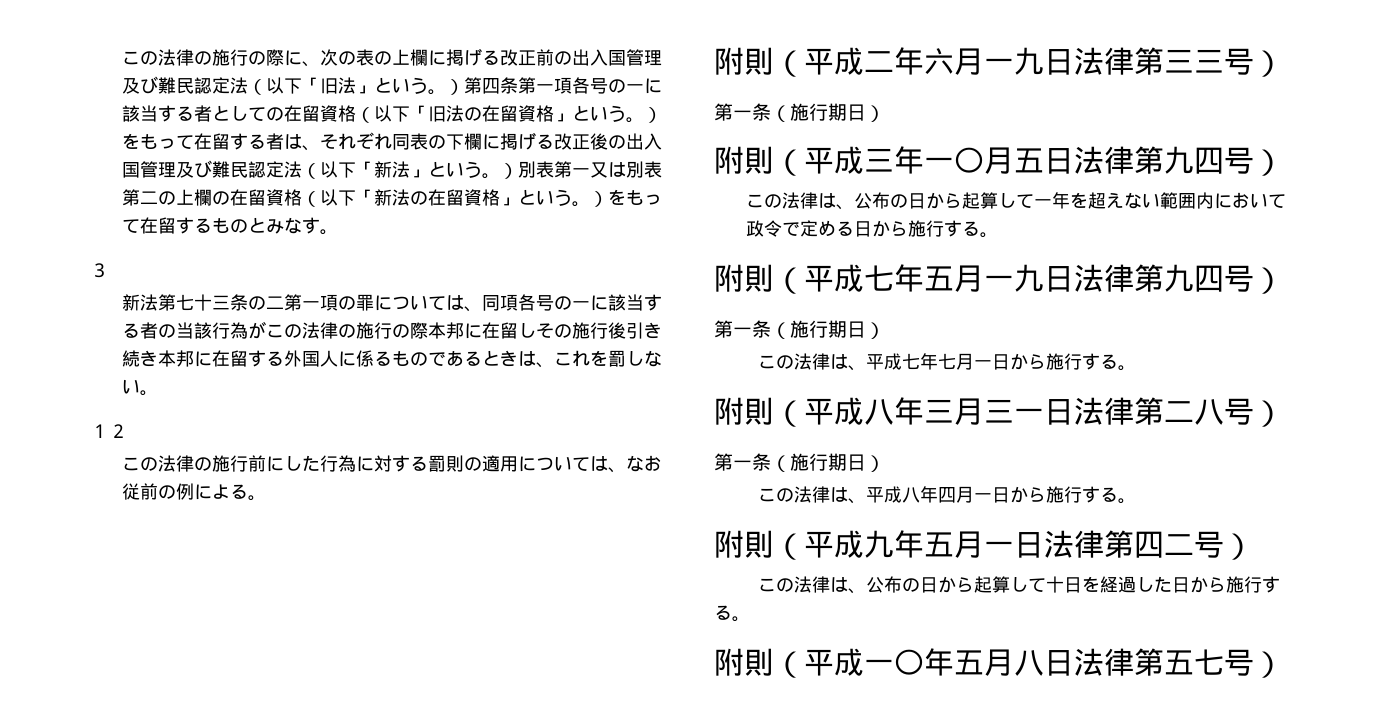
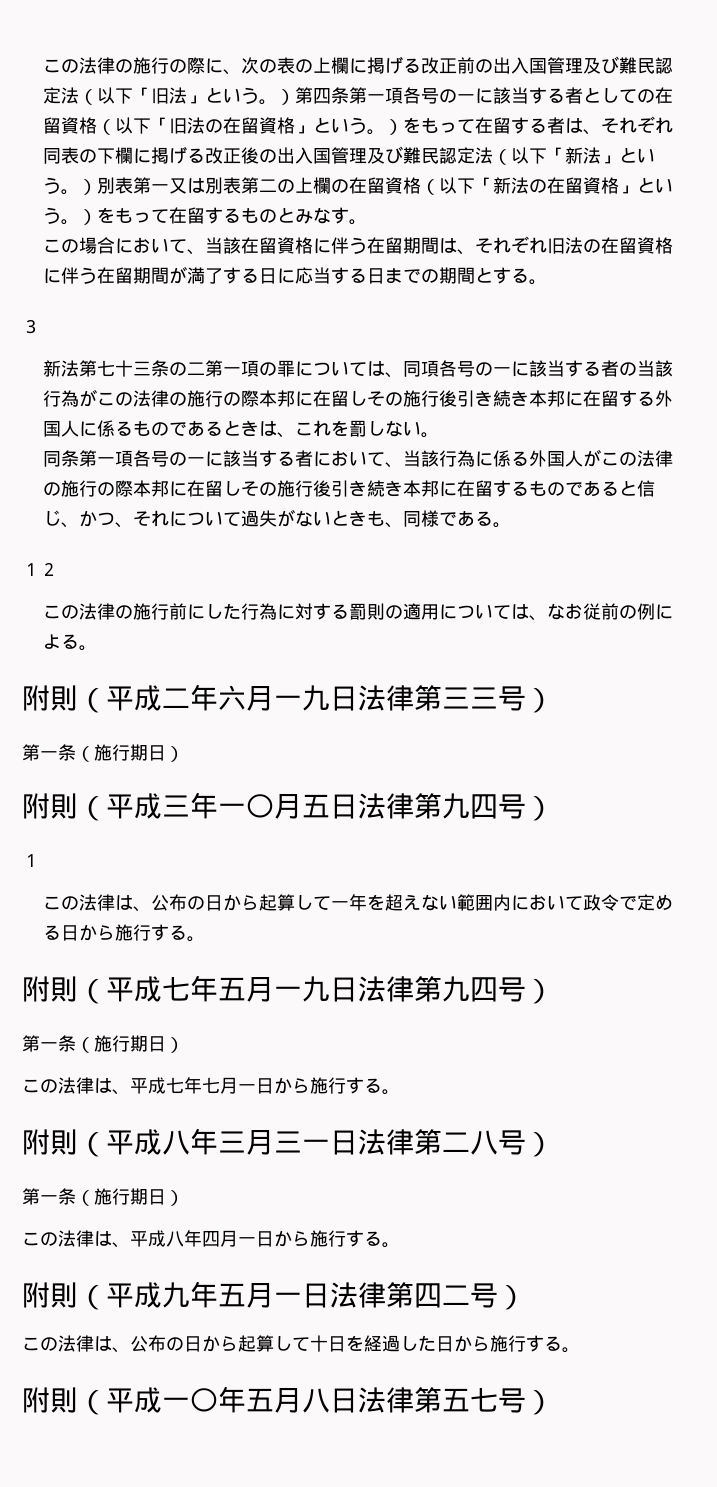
+ この場合において、当該在留資格に伴う在留期間は、それぞれ旧法の在留資格に伴う在留期間が満了する日に応当する日までの期間とする。
+ 同条第一項各号の一に該当する者において、当該行為に係る外国人がこの法律の施行の際本邦に在留しその施行後引き続き本邦に在留するものであると信じ、かつ、それについて過失がないときも、同様である。
  附則（平成三年一〇月五日法律第九四号）
+ １

